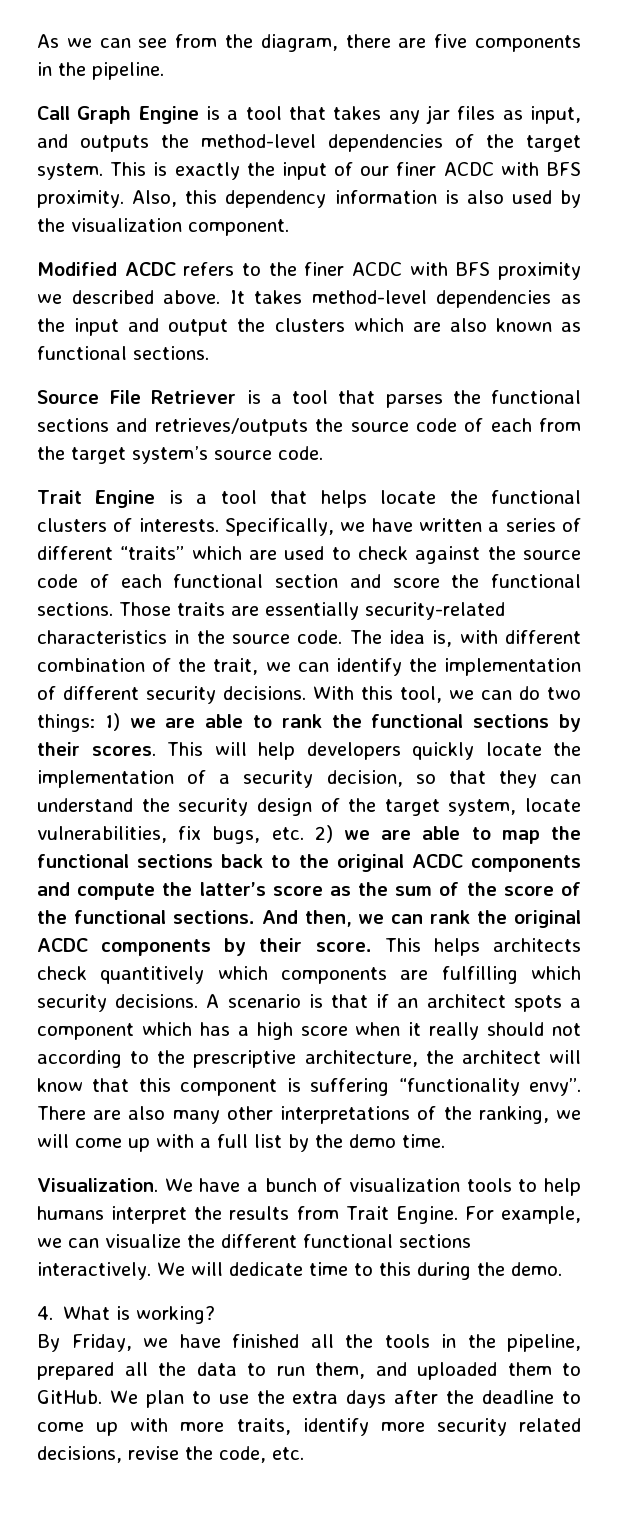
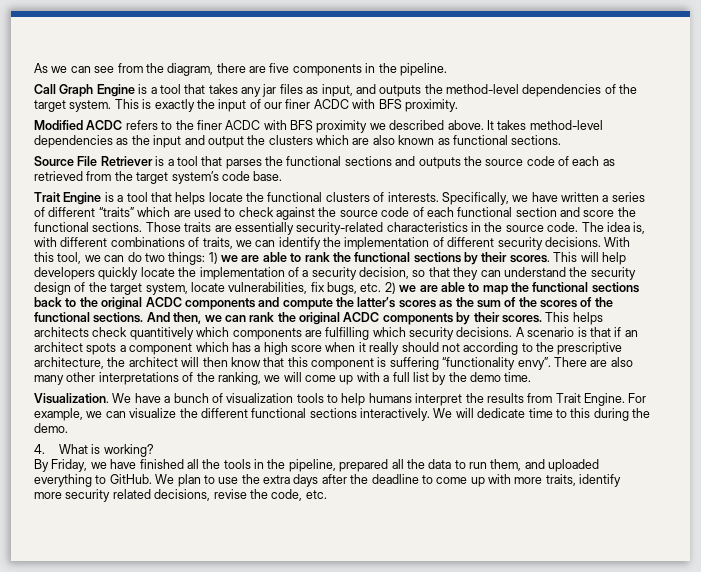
- Also, this dependency information is also used by the visualization component.
- Source File Retriever is a tool that parses the functional sections and retrieves/outputs the source code of each from the target system’s source code.
+ Source File Retriever is a tool that parses the functional sections and outputs the source code of each as retrieved from the target system’s code base.
- The idea is, with different combination of the trait, we can identify the implementation of different security decisions.
+ The idea is, with different combinations of traits, we can identify the implementation of different security decisions.
- This will help developers quickly locate the implementation of a security decision, so that they can understand the security design of the target system, locate vulnerabilities, fix bugs, etc. 2) we are able to map the functional sections back to the original ACDC components and compute the latter’s score as the sum of the score of the functional sections.
+ This will help developers quickly locate the implementation of a security decision, so that they can understand the security design of the target system, locate vulnerabilities, fix bugs, etc. 2) we are able to map the functional sections back to the original ACDC components and compute the latter’s scores as the sum of the scores of the functional sections.
- And then, we can rank the original ACDC components by their score.
+ And then, we can rank the original ACDC components by their scores.
- A scenario is that if an architect spots a component which has a high score when it really should not according to the prescriptive architecture, the architect will know that this component is suffering “functionality envy”.
+ A scenario is that if an architect spots a component which has a high score when it really should not according to the prescriptive architecture, the architect will then know that this component is suffering “functionality envy”.
- By Friday, we have finished all the tools in the pipeline, prepared all the data to run them, and uploaded them to GitHub.
+ By Friday, we have finished all the tools in the pipeline, prepared all the data to run them, and uploaded everything to GitHub.

